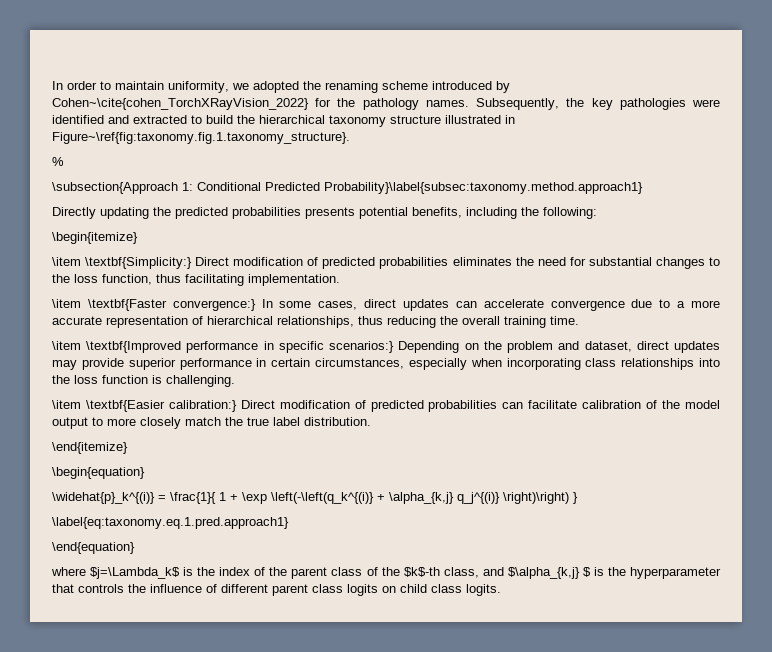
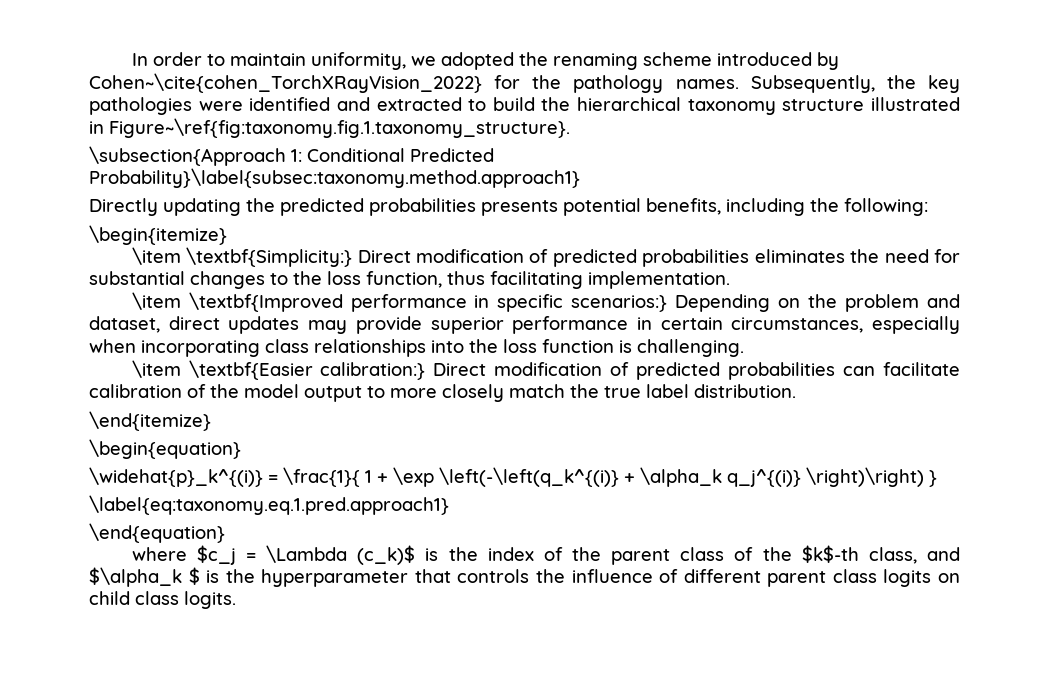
- %
- \item \textbf{Faster convergence:} In some cases, direct updates can accelerate convergence due to a more accurate representation of hierarchical relationships, thus reducing the overall training time.
- \widehat{p}_k^{(i)} = \frac{1}{ 1 + \exp \left(-\left(q_k^{(i)} + \alpha_{k,j} q_j^{(i)} \right)\right) }
+ \widehat{p}_k^{(i)} = \frac{1}{ 1 + \exp \left(-\left(q_k^{(i)} + \alpha_k q_j^{(i)} \right)\right) }
- where $j=\Lambda_k$ is the index of the parent class of the $k$-th class, and $\alpha_{k,j} $ is the hyperparameter that controls the influence of different parent class logits on child class logits.
+ where $c_j = \Lambda (c_k)$ is the index of the parent class of the $k$-th class, and $\alpha_k $ is the hyperparameter that controls the influence of different parent class logits on child class logits.

